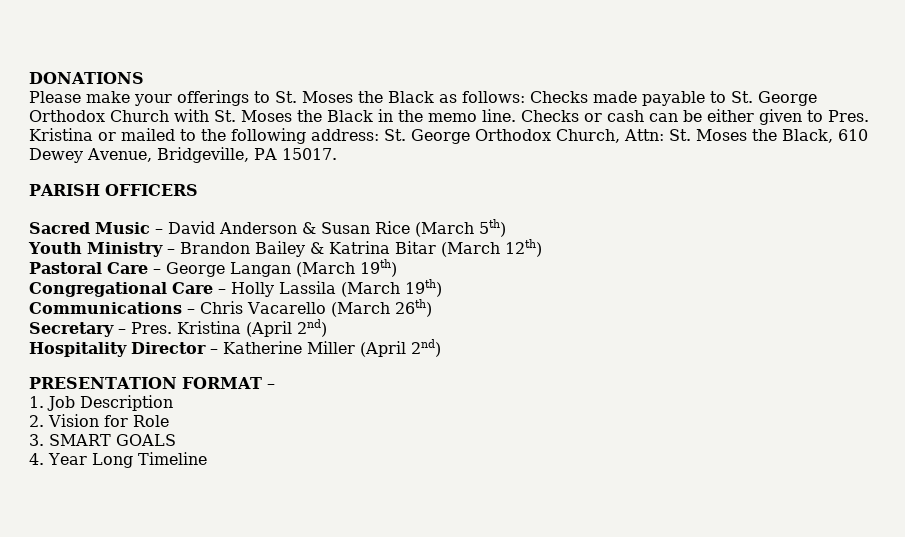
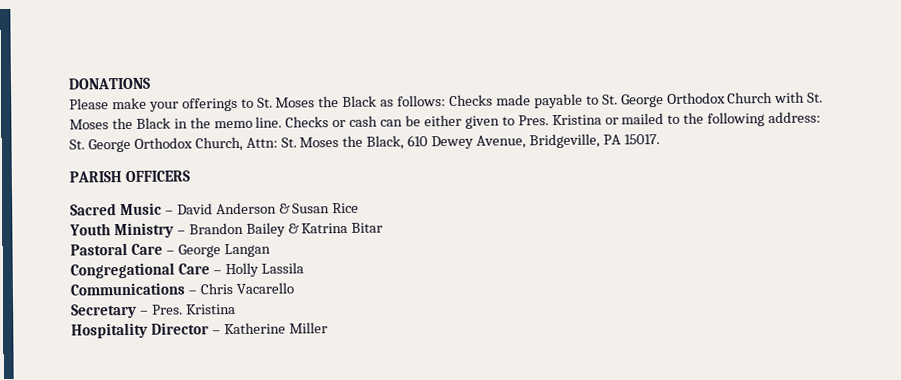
- Sacred Music – David Anderson & Susan Rice (March 5th)
+ Sacred Music – David Anderson & Susan Rice
- Youth Ministry – Brandon Bailey & Katrina Bitar (March 12th)
+ Youth Ministry – Brandon Bailey & Katrina Bitar
- Pastoral Care – George Langan (March 19th)
+ Pastoral Care – George Langan
- Congregational Care – Holly Lassila (March 19th)
+ Congregational Care – Holly Lassila
- Communications – Chris Vacarello (March 26th)
+ Communications – Chris Vacarello
- Secretary – Pres. Kristina (April 2nd)
+ Secretary – Pres. Kristina
- Hospitality Director – Katherine Miller (April 2nd)
- PRESENTATION FORMAT –
- 1. Job Description
- 2. Vision for Role
- 3. SMART GOALS
- 4. Year Long Timeline
+ Hospitality Director – Katherine Miller

